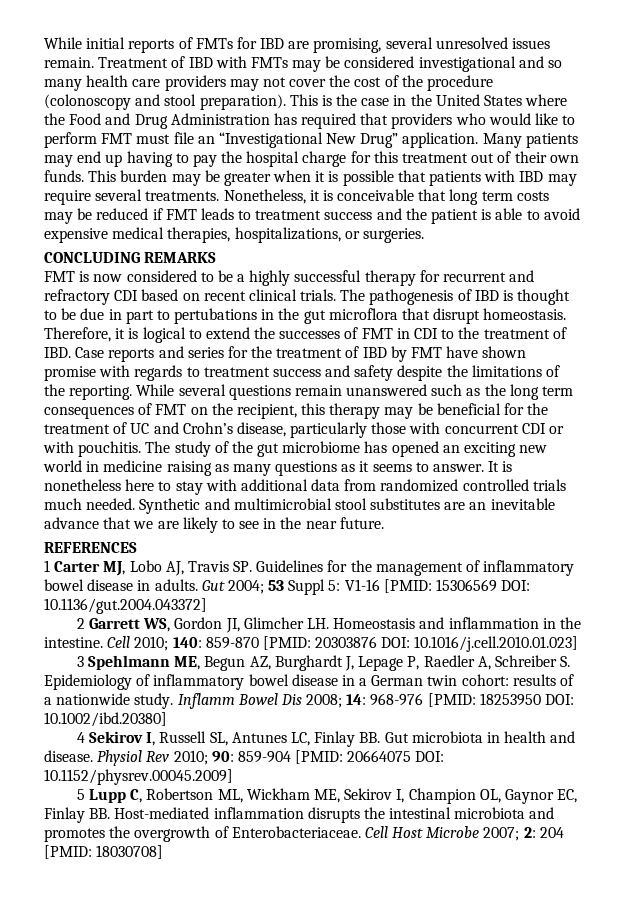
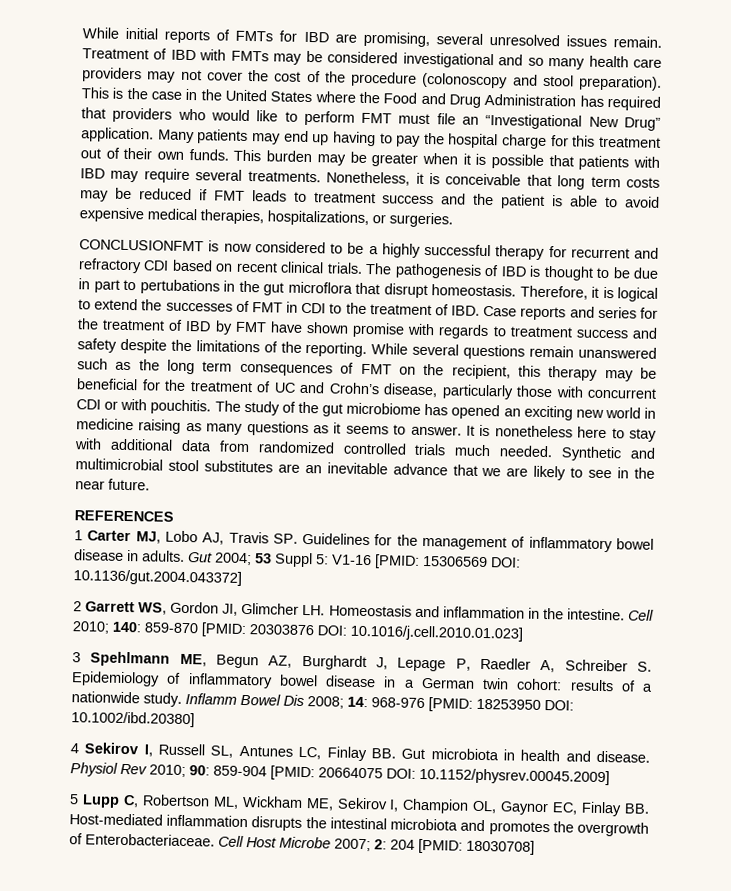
- CONCLUDING REMARKS
- FMT is now considered to be a highly successful therapy for recurrent and refractory CDI based on recent clinical trials.
+ CONCLUSIONFMT is now considered to be a highly successful therapy for recurrent and refractory CDI based on recent clinical trials.

